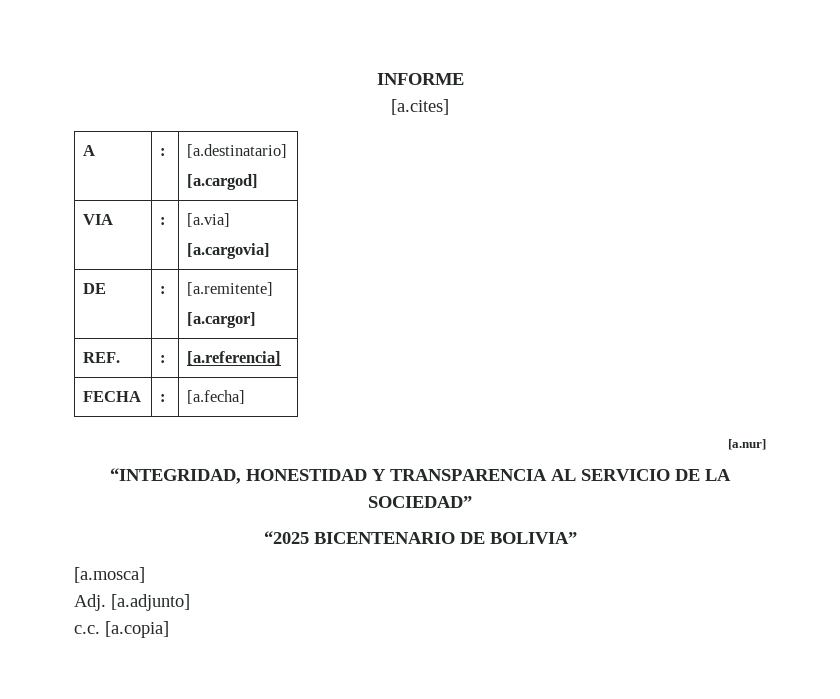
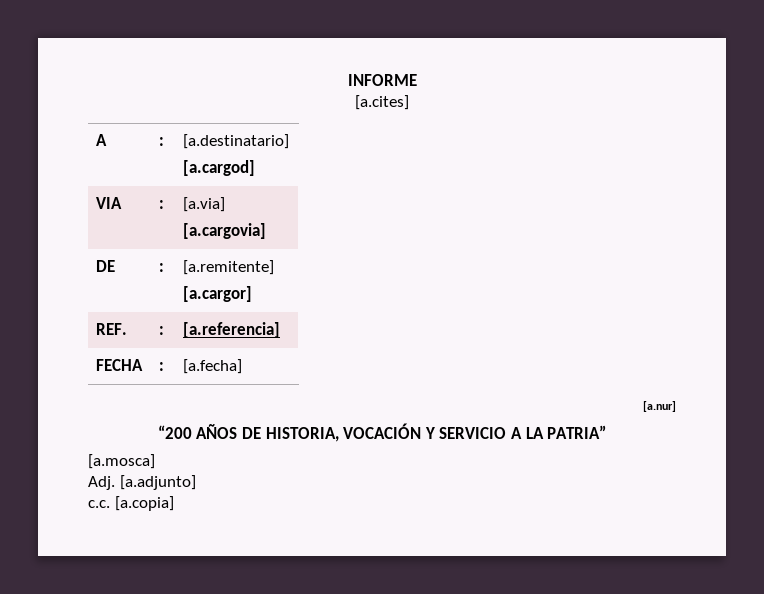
- “INTEGRIDAD, HONESTIDAD Y TRANSPARENCIA AL SERVICIO DE LA SOCIEDAD”
- “2025 BICENTENARIO DE BOLIVIA”
+ “200 AÑOS DE HISTORIA, VOCACIÓN Y SERVICIO A LA PATRIA”

